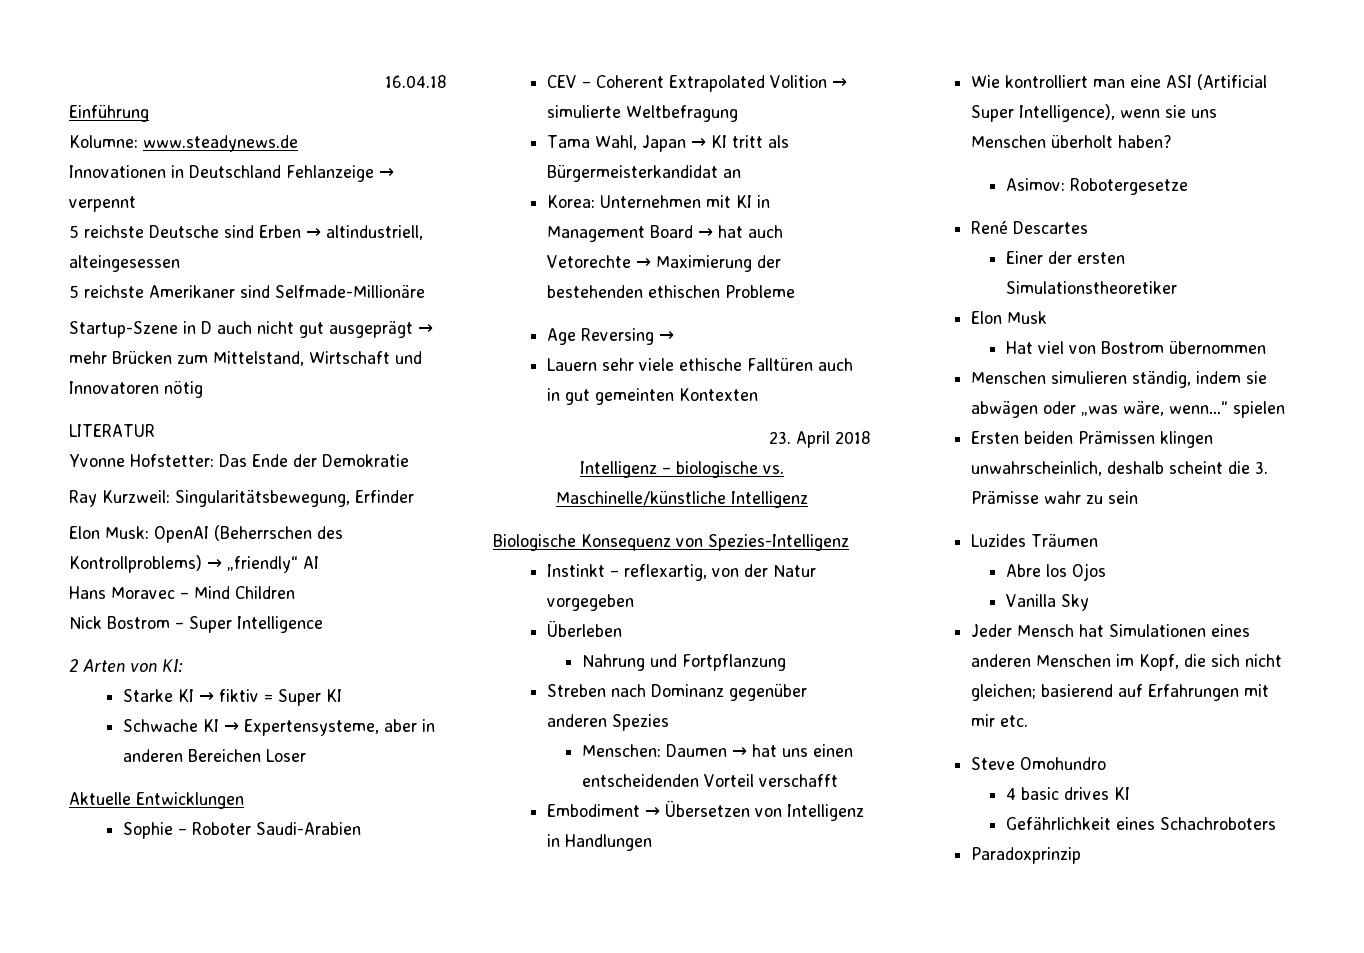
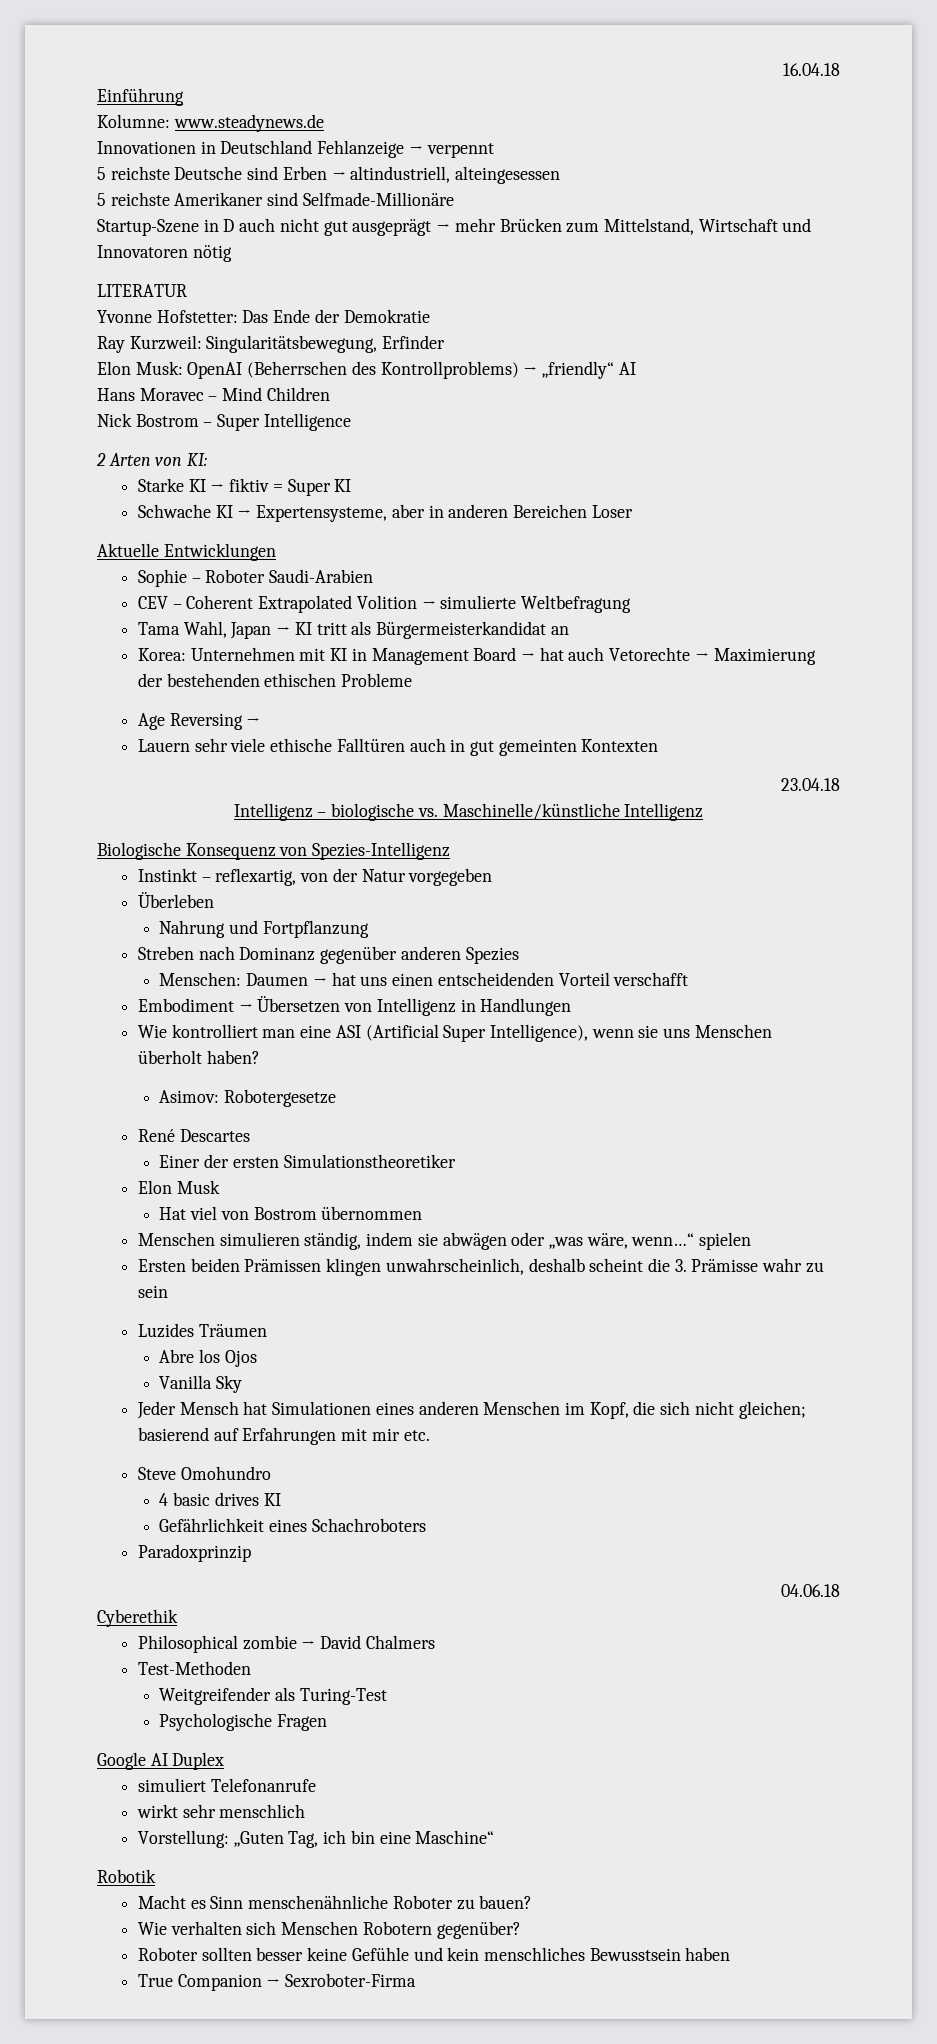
- 23. April 2018
+ 23.04.18
+ 04.06.18
+ Cyberethik
+ Philosophical zombie → David Chalmers
+ Test-Methoden
+ Weitgreifender als Turing-Test
+ Psychologische Fragen
+ Google AI Duplex
+ simuliert Telefonanrufe
+ wirkt sehr menschlich
+ Vorstellung: „Guten Tag, ich bin eine Maschine“
+ Robotik
+ Macht es Sinn menschenähnliche Roboter zu bauen?
+ Wie verhalten sich Menschen Robotern gegenüber?
+ Roboter sollten besser keine Gefühle und kein menschliches Bewusstsein haben
+ True Companion → Sexroboter-Firma

